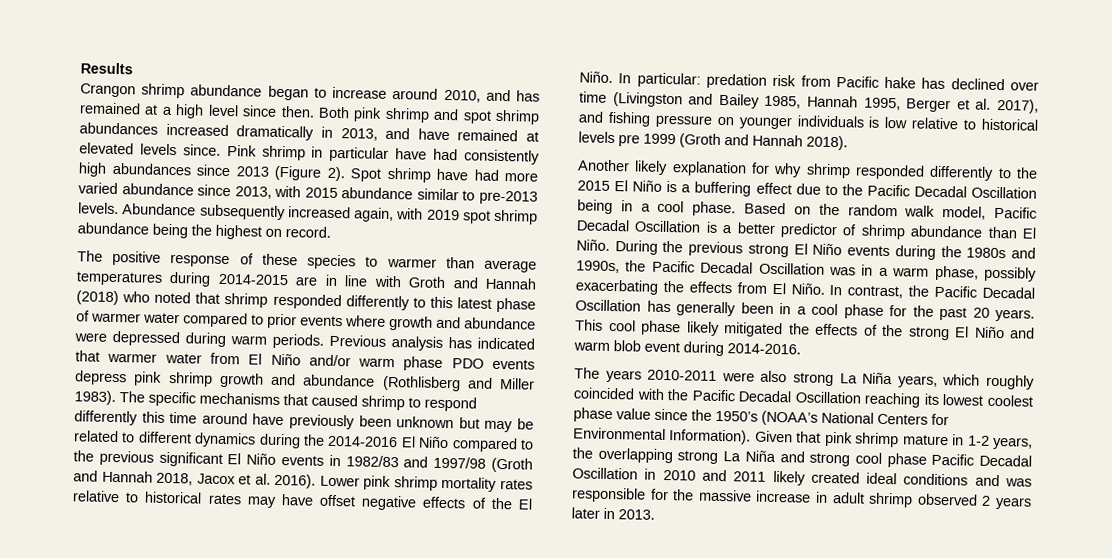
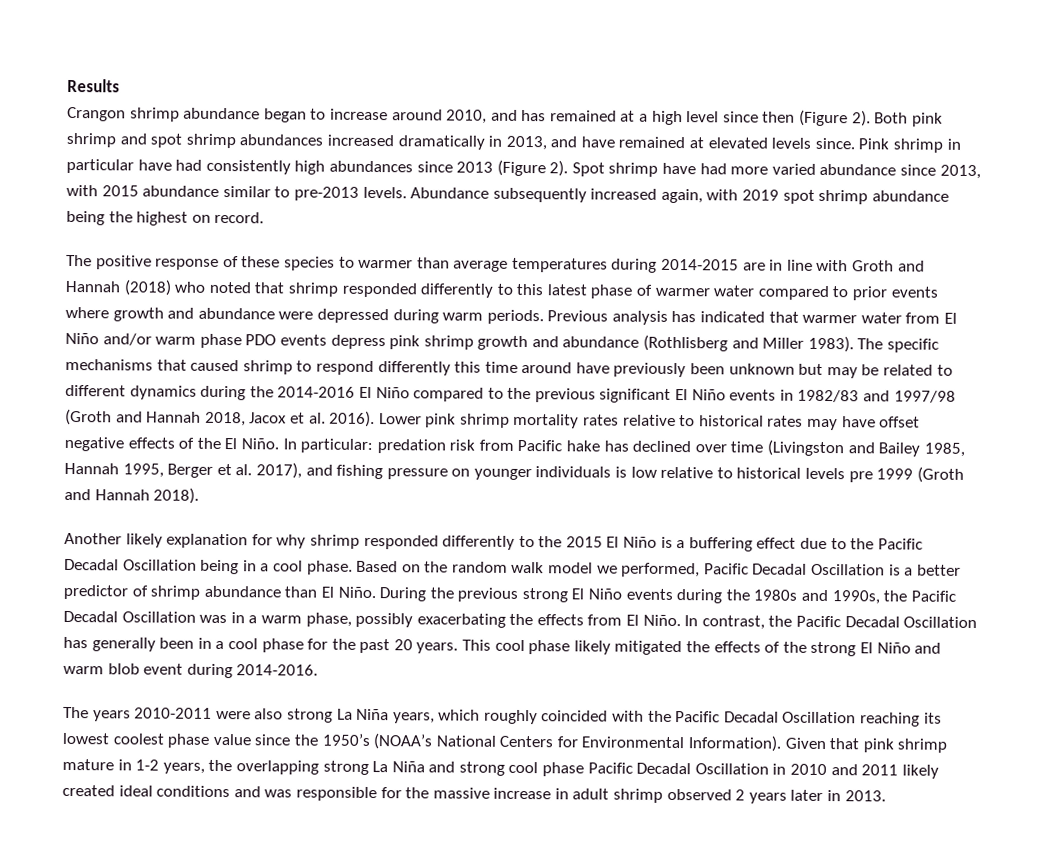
- Crangon shrimp abundance began to increase around 2010, and has remained at a high level since then.
+ Crangon shrimp abundance began to increase around 2010, and has remained at a high level since then (Figure 2).
- Based on the random walk model, Pacific Decadal Oscillation is a better predictor of shrimp abundance than El Niño.
+ Based on the random walk model we performed, Pacific Decadal Oscillation is a better predictor of shrimp abundance than El Niño.

